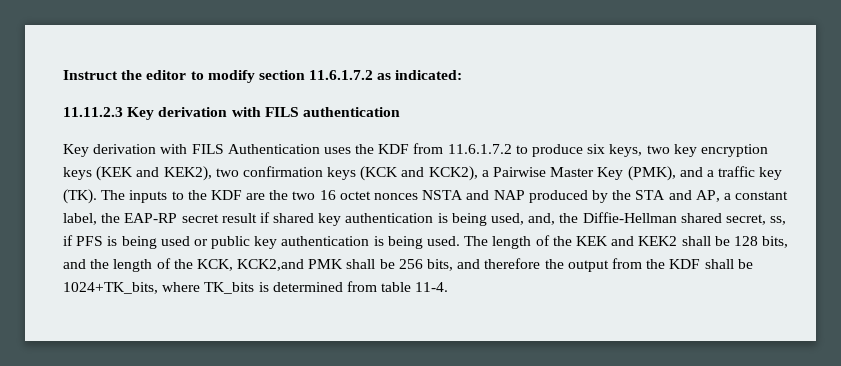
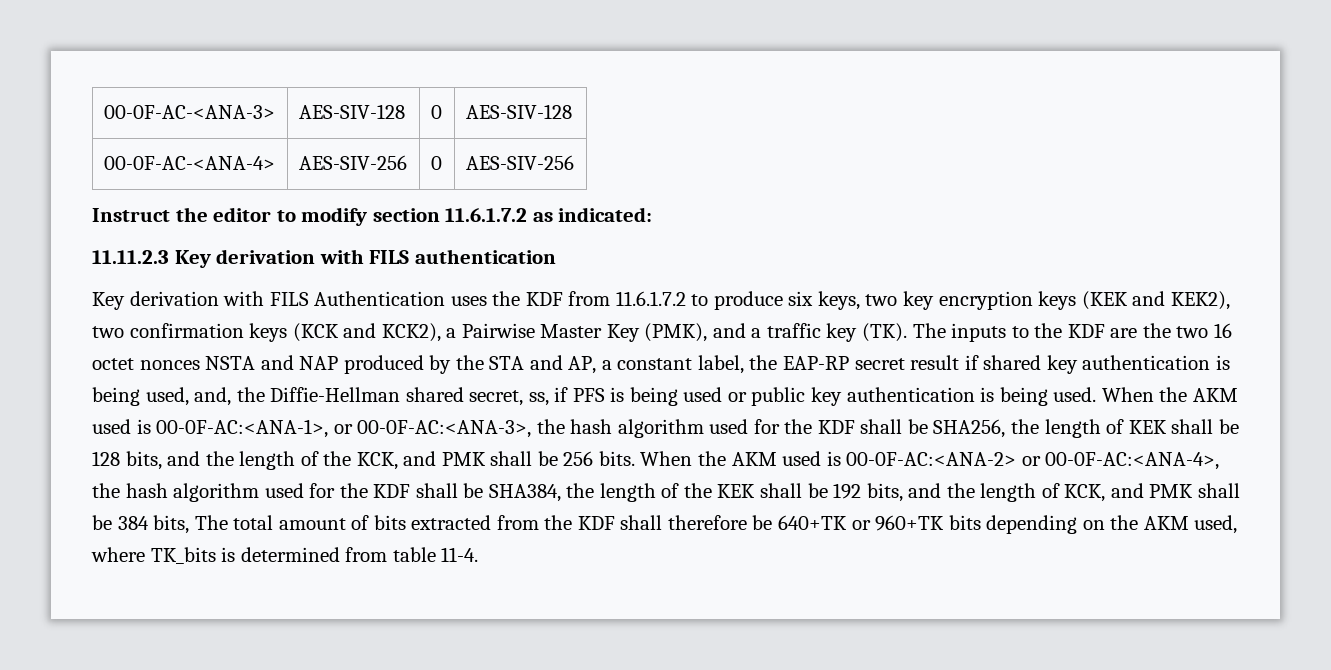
+ 00-0F-AC-<ANA-3> | AES-SIV-128 | 0 | AES-SIV-128
+ 00-0F-AC-<ANA-4> | AES-SIV-256 | 0 | AES-SIV-256
- The length of the KEK and KEK2 shall be 128 bits, and the length of the KCK, KCK2,and PMK shall be 256 bits, and therefore the output from the KDF shall be 1024+TK_bits, where TK_bits is determined from table 11-4.
+ When the AKM used is 00-0F-AC:<ANA-1>, or 00-0F-AC:<ANA-3>, the hash algorithm used for the KDF shall be SHA256, the length of KEK shall be 128 bits, and the length of the KCK, and PMK shall be 256 bits. When the AKM used is 00-0F-AC:<ANA-2> or 00-0F-AC:<ANA-4>, the hash algorithm used for the KDF shall be SHA384, the length of the KEK shall be 192 bits, and the length of KCK, and PMK shall be 384 bits, The total amount of bits extracted from the KDF shall therefore be 640+TK or 960+TK bits depending on the AKM used, where TK_bits is determined from table 11-4.

